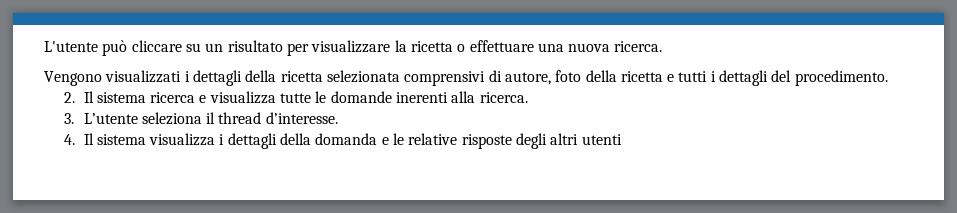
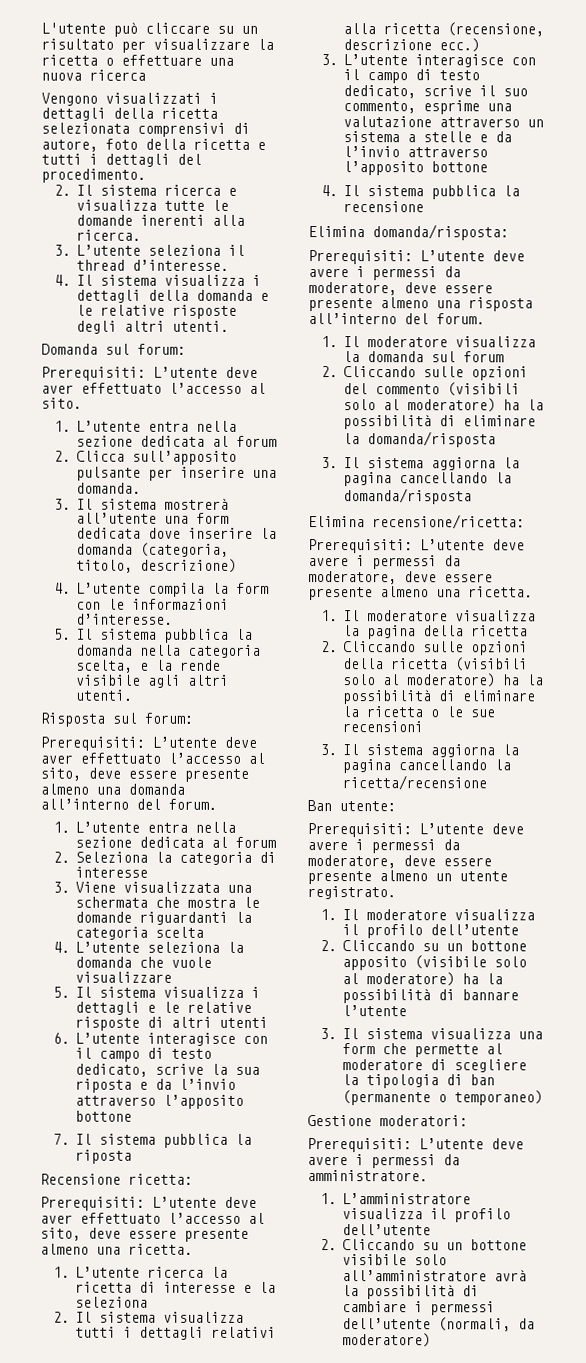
- L'utente può cliccare su un risultato per visualizzare la ricetta o effettuare una nuova ricerca.
+ L'utente può cliccare su un risultato per visualizzare la ricetta o effettuare una nuova ricerca
- 4. Il sistema visualizza i dettagli della domanda e le relative risposte degli altri utenti
+ 4. Il sistema visualizza i dettagli della domanda e le relative risposte degli altri utenti.
+ Domanda sul forum:
+ Prerequisiti: L’utente deve aver effettuato l’accesso al sito.
+ 1. L’utente entra nella sezione dedicata al forum
+ 2. Clicca sull’apposito pulsante per inserire una domanda.
+ 3. Il sistema mostrerà all’utente una form dedicata dove inserire la domanda (categoria, titolo, descrizione)
+ 4. L’utente compila la form con le informazioni d’interesse.
+ 5. Il sistema pubblica la domanda nella categoria scelta, e la rende visibile agli altri utenti.
+ Risposta sul forum:
+ Prerequisiti: L’utente deve aver effettuato l’accesso al sito, deve essere presente almeno una domanda all’interno del forum.
+ 1. L’utente entra nella sezione dedicata al forum
+ 2. Seleziona la categoria di interesse
+ 3. Viene visualizzata una schermata che mostra le domande riguardanti la categoria scelta
+ 4. L’utente seleziona la domanda che vuole visualizzare
+ 5. Il sistema visualizza i dettagli e le relative risposte di altri utenti
+ 6. L’utente interagisce con il campo di testo dedicato, scrive la sua riposta e da l’invio attraverso l’apposito bottone
+ 7. Il sistema pubblica la riposta
+ Recensione ricetta:
+ Prerequisiti: L’utente deve aver effettuato l’accesso al sito, deve essere presente almeno una ricetta.
+ 1. L’utente ricerca la ricetta di interesse e la seleziona
+ 2. Il sistema visualizza tutti i dettagli relativi alla ricetta (recensione, descrizione ecc.)
+ 3. L’utente interagisce con il campo di testo dedicato, scrive il suo commento, esprime una valutazione attraverso un sistema a stelle e da l’invio attraverso l’apposito bottone
+ 4. Il sistema pubblica la recensione
+ Elimina domanda/risposta:
+ Prerequisiti: L’utente deve avere i permessi da moderatore, deve essere presente almeno una risposta all’interno del forum.
+ 1. Il moderatore visualizza la domanda sul forum
+ 2. Cliccando sulle opzioni del commento (visibili solo al moderatore) ha la possibilità di eliminare la domanda/risposta
+ 3. Il sistema aggiorna la pagina cancellando la domanda/risposta
+ Elimina recensione/ricetta:
+ Prerequisiti: L’utente deve avere i permessi da moderatore, deve essere presente almeno una ricetta.
+ 1. Il moderatore visualizza la pagina della ricetta
+ 2. Cliccando sulle opzioni della ricetta (visibili solo al moderatore) ha la possibilità di eliminare la ricetta o le sue recensioni
+ 3. Il sistema aggiorna la pagina cancellando la ricetta/recensione
+ Ban utente:
+ Prerequisiti: L’utente deve avere i permessi da moderatore, deve essere presente almeno un utente registrato.
+ 1. Il moderatore visualizza il profilo dell’utente
+ 2. Cliccando su un bottone apposito (visibile solo al moderatore) ha la possibilità di bannare l’utente
+ 3. Il sistema visualizza una form che permette al moderatore di scegliere la tipologia di ban (permanente o temporaneo)
+ Gestione moderatori:
+ Prerequisiti: L’utente deve avere i permessi da amministratore.
+ 1. L’amministratore visualizza il profilo dell’utente
+ 2. Cliccando su un bottone visibile solo all’amministratore avrà la possibilità di cambiare i permessi dell’utente (normali, da moderatore)

